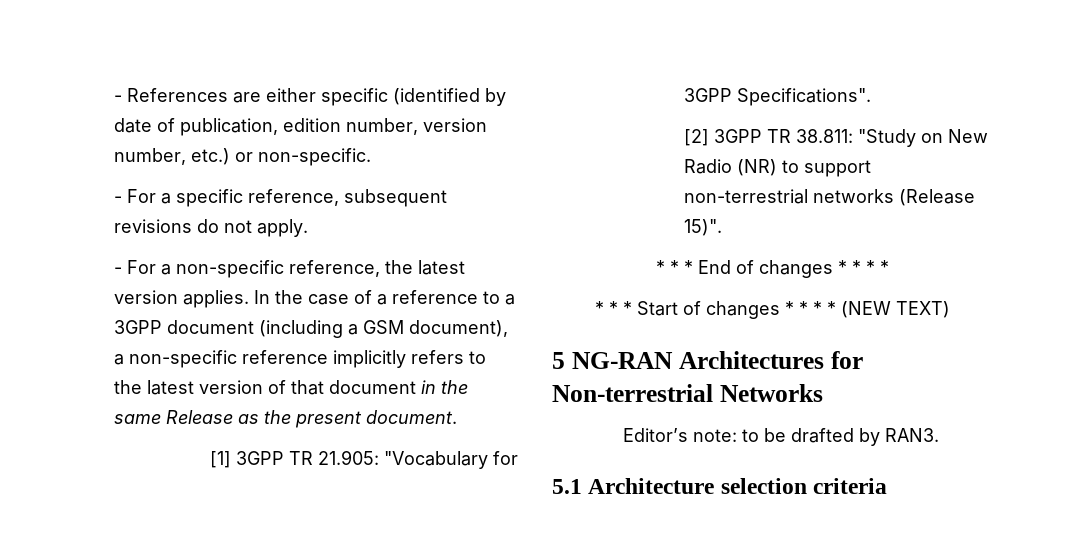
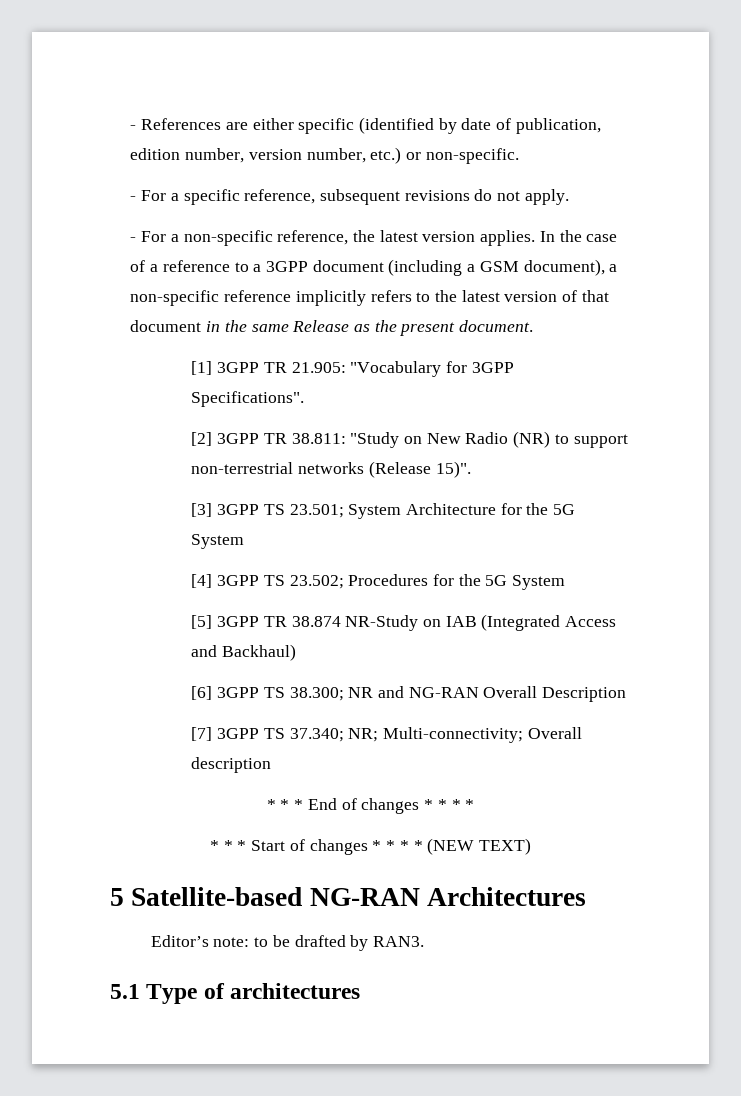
+ [3] 3GPP TS 23.501; System Architecture for the 5G System
+ [4] 3GPP TS 23.502; Procedures for the 5G System
+ [5] 3GPP TR 38.874 NR-Study on IAB (Integrated Access and Backhaul)
+ [6] 3GPP TS 38.300; NR and NG-RAN Overall Description
+ [7] 3GPP TS 37.340; NR; Multi-connectivity; Overall description
- 5 NG-RAN Architectures for Non-terrestrial Networks
+ 5 Satellite-based NG-RAN Architectures
- 5.1 Architecture selection criteria
+ 5.1 Type of architectures

